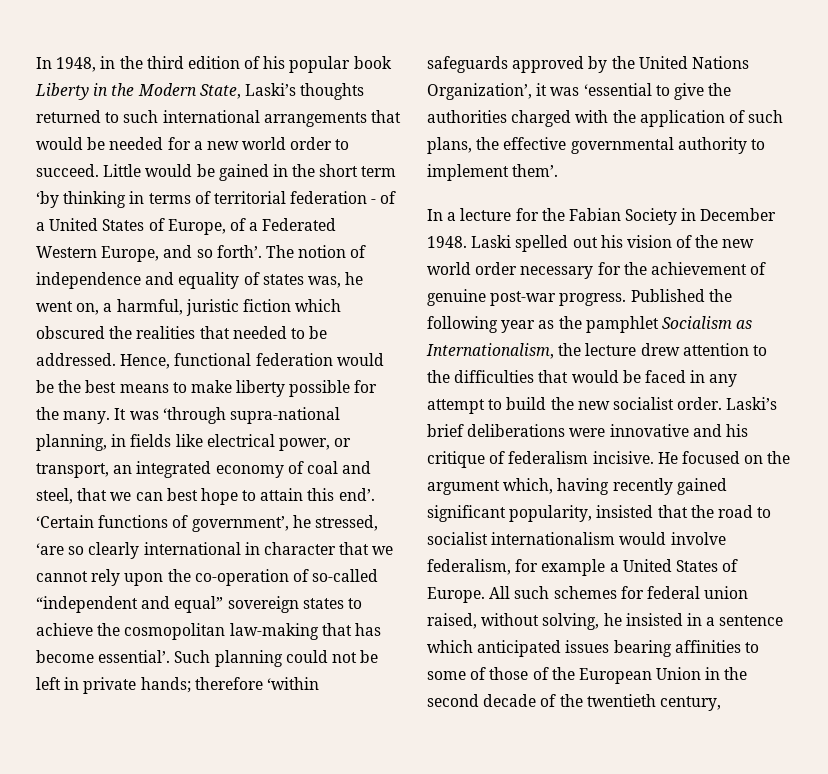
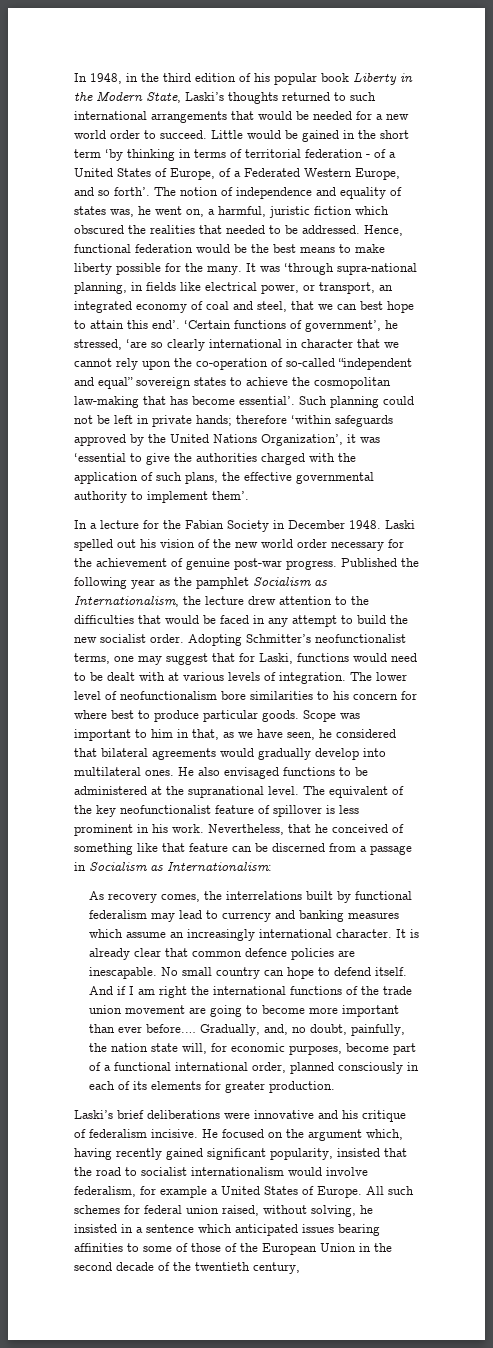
- Published the following year as the pamphlet Socialism as Internationalism, the lecture drew attention to the difficulties that would be faced in any attempt to build the new socialist order. Laski’s brief deliberations were innovative and his critique of federalism incisive.
+ Published the following year as the pamphlet Socialism as Internationalism, the lecture drew attention to the difficulties that would be faced in any attempt to build the new socialist order. Adopting Schmitter’s neofunctionalist terms, one may suggest that for Laski, functions would need to be dealt with at various levels of integration. The lower level of neofunctionalism bore similarities to his concern for where best to produce particular goods. Scope was important to him in that, as we have seen, he considered that bilateral agreements would gradually develop into multilateral ones. He also envisaged functions to be administered at the supranational level. The equivalent of the key neofunctionalist feature of spillover is less prominent in his work. Nevertheless, that he conceived of something like that feature can be discerned from a passage in Socialism as Internationalism:
+ As recovery comes, the interrelations built by functional federalism may lead to currency and banking measures which assume an increasingly international character. It is already clear that common defence policies are inescapable. No small country can hope to defend itself. And if I am right the international functions of the trade union movement are going to become more important than ever before.… Gradually, and, no doubt, painfully, the nation state will, for economic purposes, become part of a functional international order, planned consciously in each of its elements for greater production.
+ Laski’s brief deliberations were innovative and his critique of federalism incisive.

